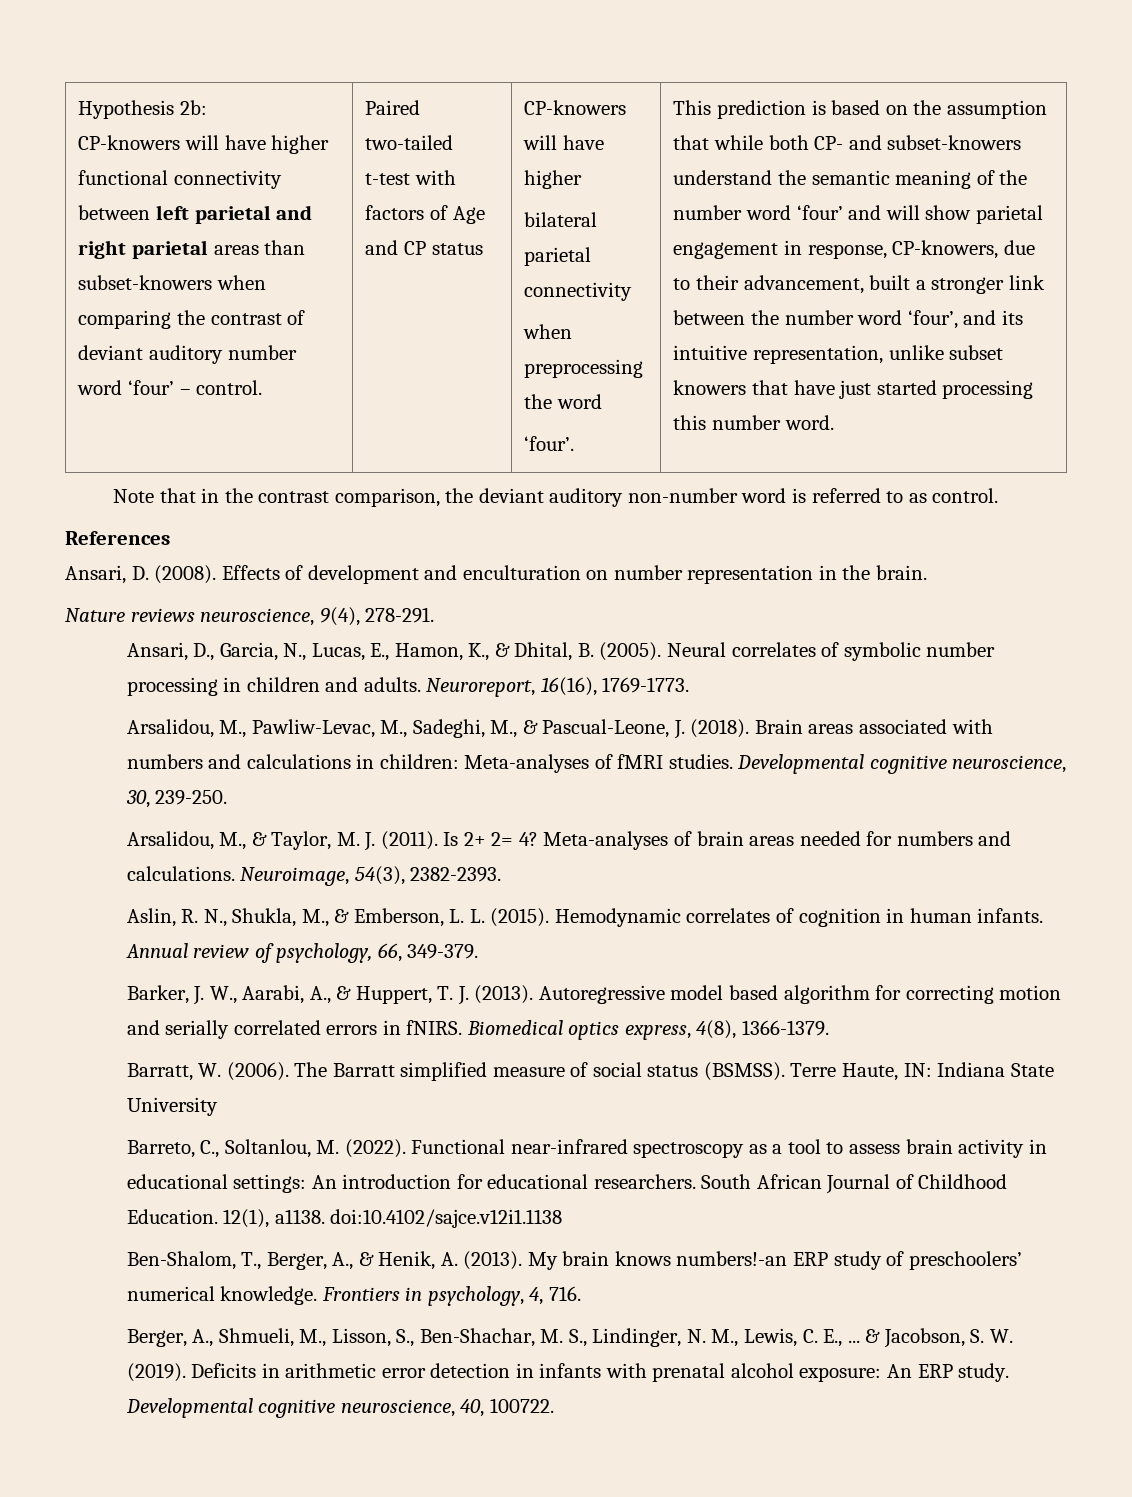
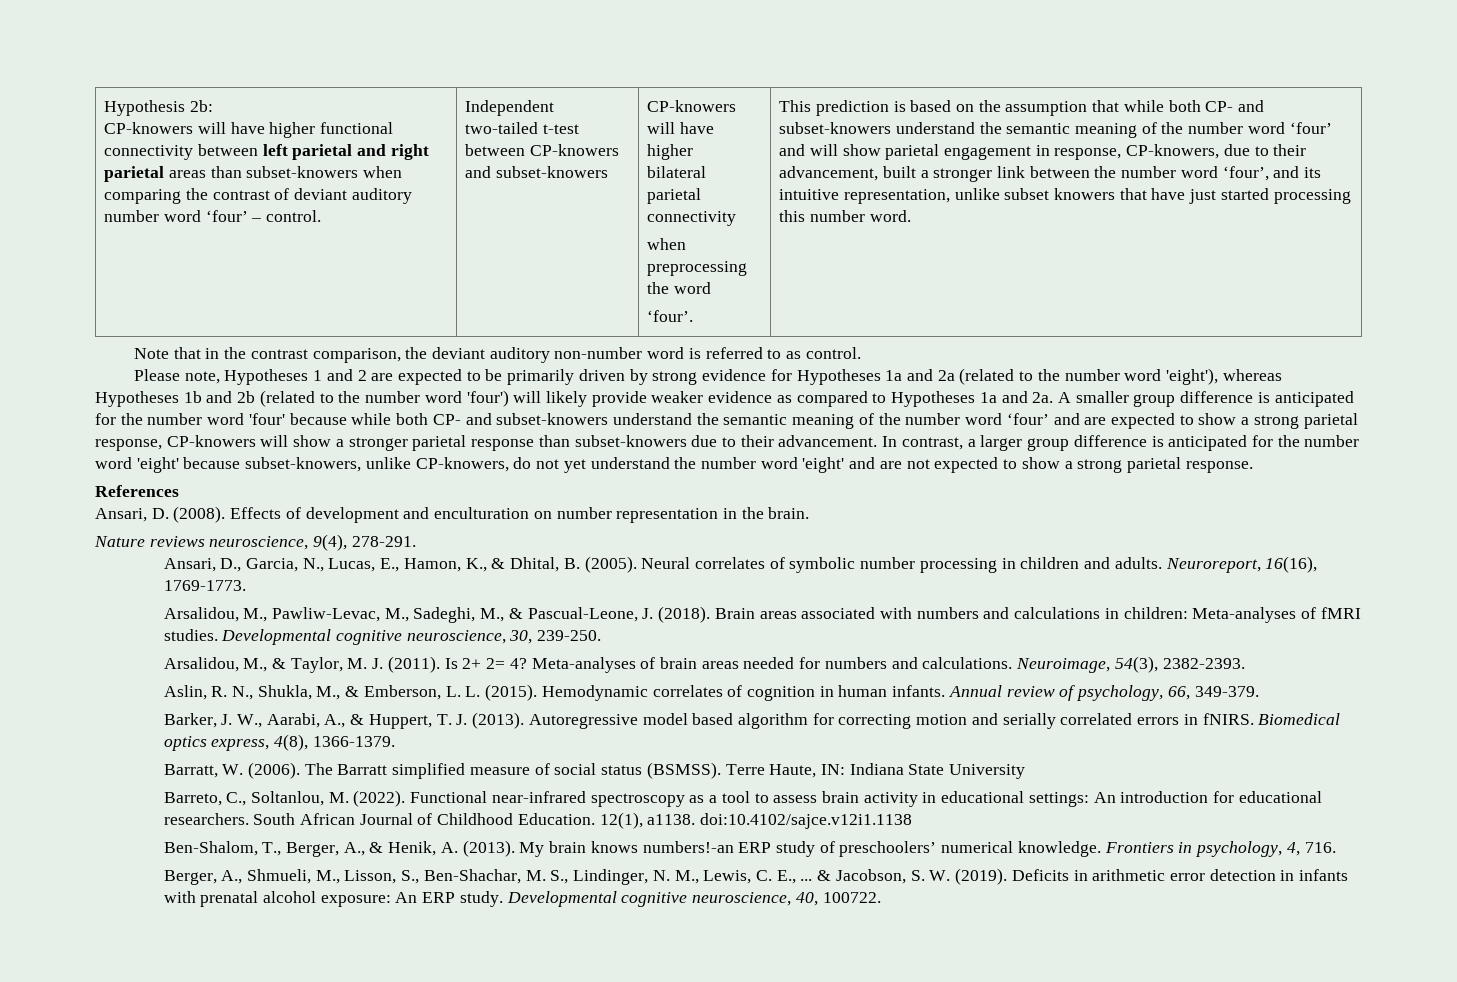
- Paired two-tailed t-test with factors of Age and CP status
+ Independent two-tailed t-test between CP-knowers and subset-knowers
+ Please note, Hypotheses 1 and 2 are expected to be primarily driven by strong evidence for Hypotheses 1a and 2a (related to the number word 'eight'), whereas Hypotheses 1b and 2b (related to the number word 'four') will likely provide weaker evidence as compared to Hypotheses 1a and 2a. A smaller group difference is anticipated for the number word 'four' because while both CP- and subset-knowers understand the semantic meaning of the number word ‘four’ and are expected to show a strong parietal response, CP-knowers will show a stronger parietal response than subset-knowers due to their advancement. In contrast, a larger group difference is anticipated for the number word 'eight' because subset-knowers, unlike CP-knowers, do not yet understand the number word 'eight' and are not expected to show a strong parietal response.

